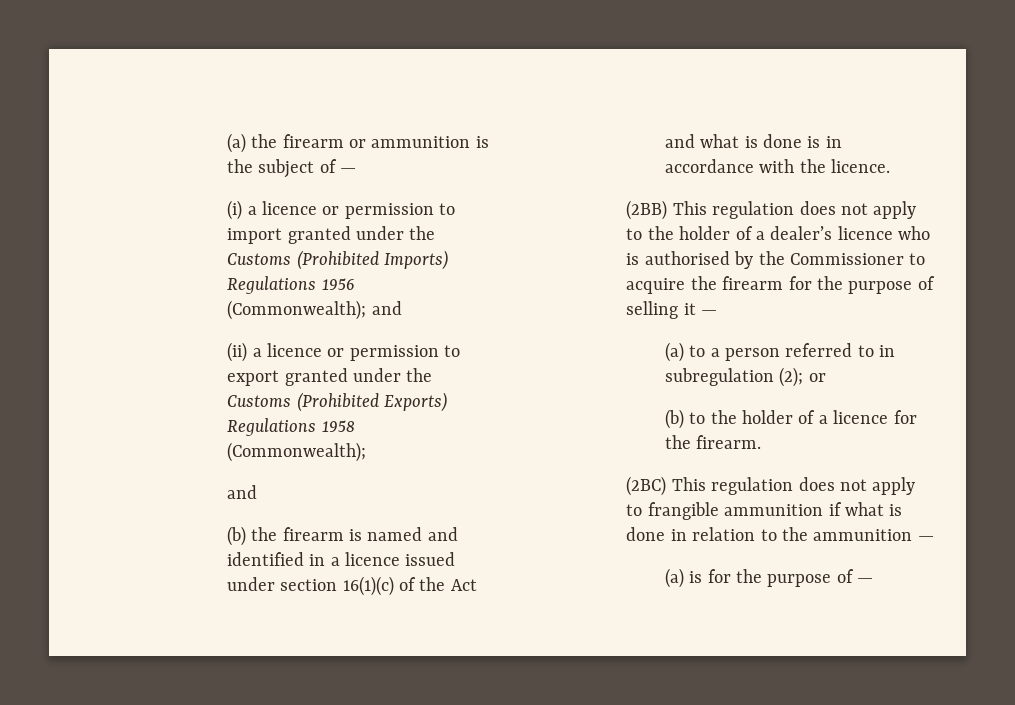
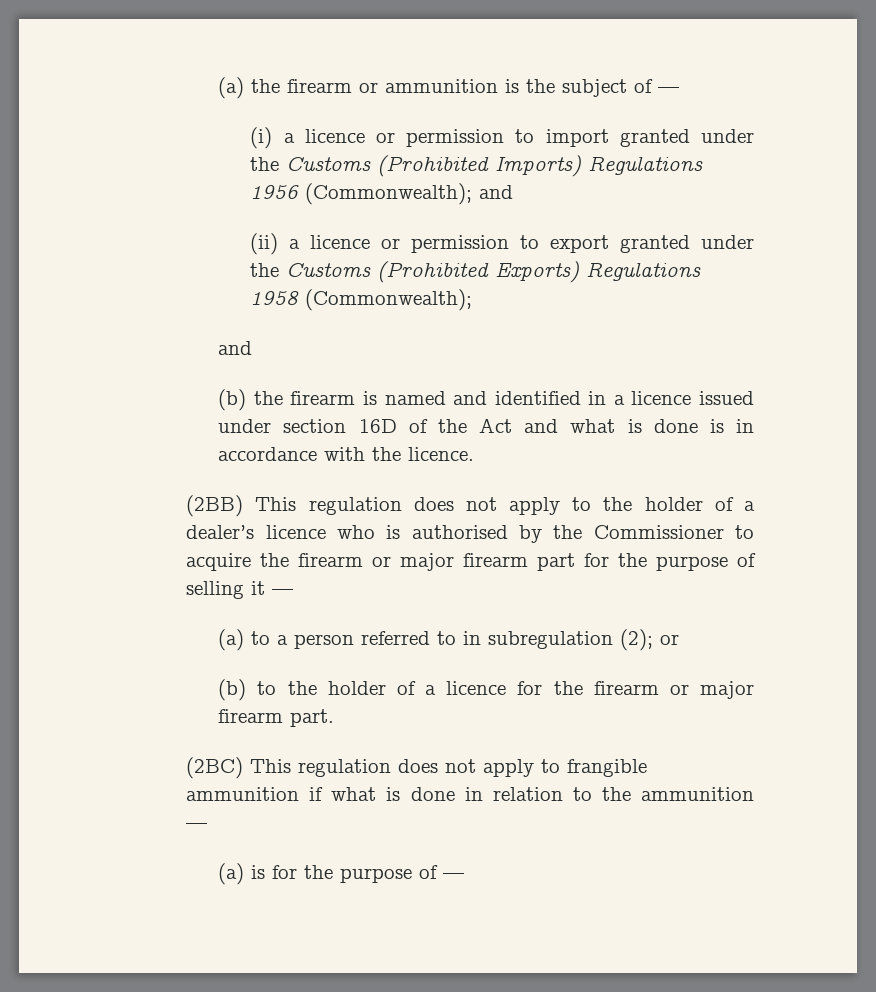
- (b) the firearm is named and identified in a licence issued under section 16(1)(c) of the Act and what is done is in accordance with the licence.
+ (b) the firearm is named and identified in a licence issued under section 16D of the Act and what is done is in accordance with the licence.
- (2BB) This regulation does not apply to the holder of a dealer’s licence who is authorised by the Commissioner to acquire the firearm for the purpose of selling it —
+ (2BB) This regulation does not apply to the holder of a dealer’s licence who is authorised by the Commissioner to acquire the firearm or major firearm part for the purpose of selling it —
- (b) to the holder of a licence for the firearm.
+ (b) to the holder of a licence for the firearm or major firearm part.

